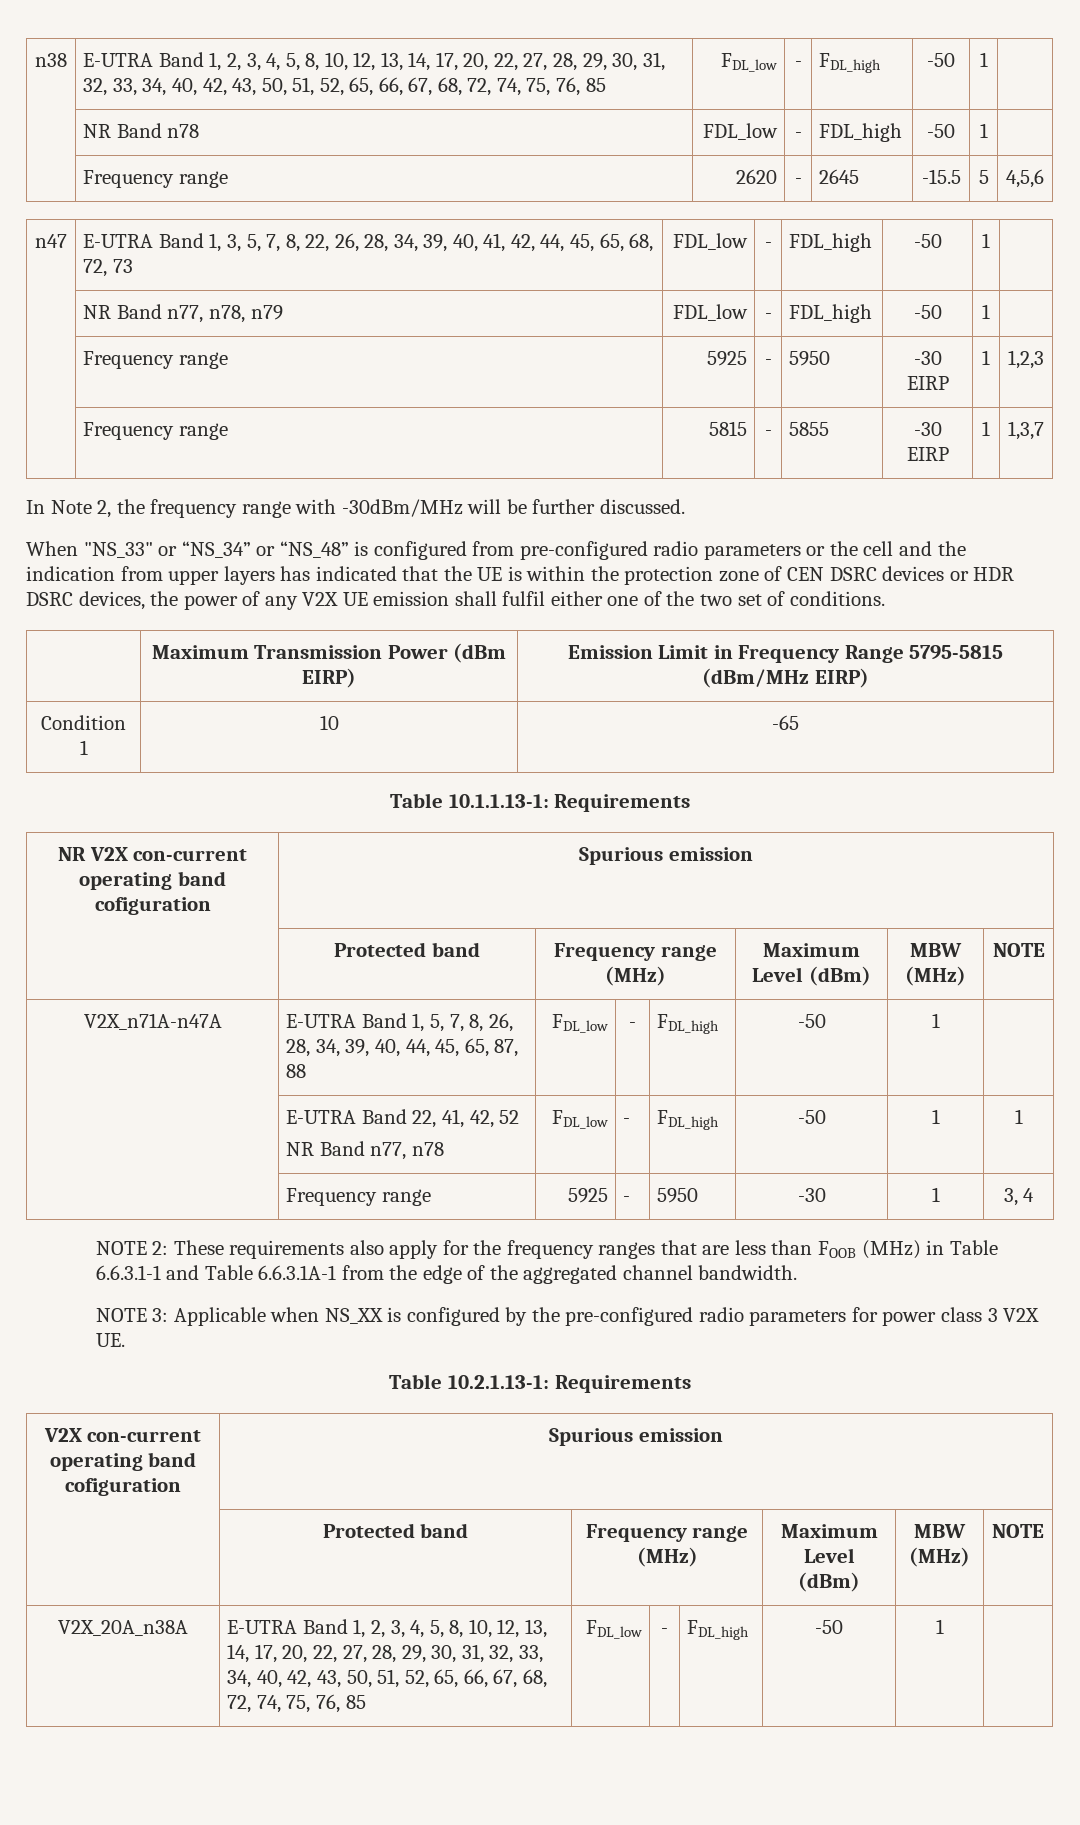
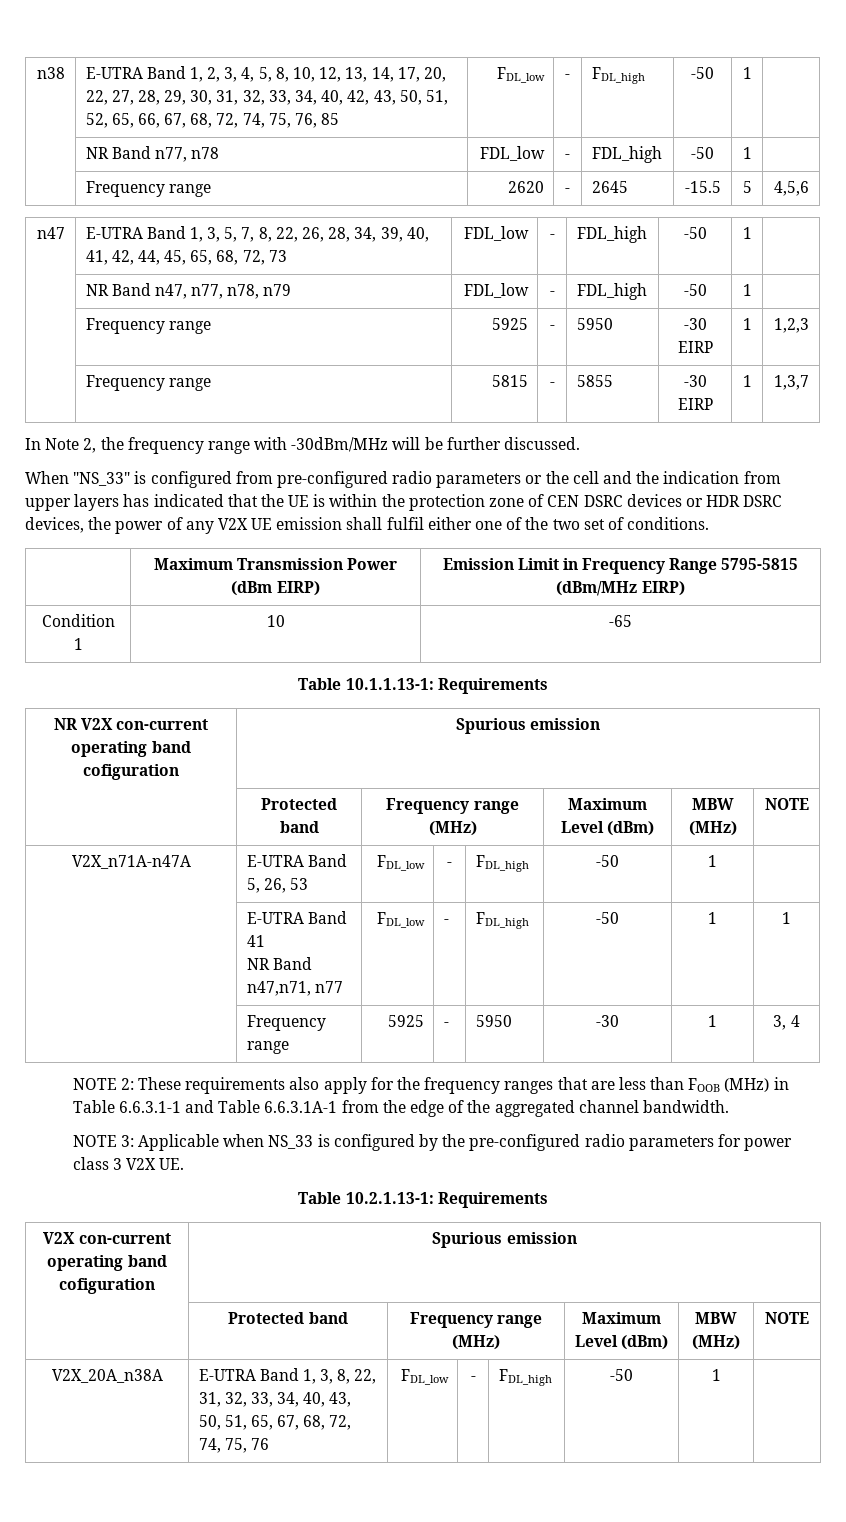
- | NR Band n78 | FDL_low | - | FDL_high | -50 | 1 |
+ | NR Band n77, n78 | FDL_low | - | FDL_high | -50 | 1 |
- | NR Band n77, n78, n79 | FDL_low | - | FDL_high | -50 | 1 |
+ | NR Band n47, n77, n78, n79 | FDL_low | - | FDL_high | -50 | 1 |
- When "NS_33" or “NS_34” or “NS_48” is configured from pre-configured radio parameters or the cell and the indication from upper layers has indicated that the UE is within the protection zone of CEN DSRC devices or HDR DSRC devices, the power of any V2X UE emission shall fulfil either one of the two set of conditions.
+ When "NS_33" is configured from pre-configured radio parameters or the cell and the indication from upper layers has indicated that the UE is within the protection zone of CEN DSRC devices or HDR DSRC devices, the power of any V2X UE emission shall fulfil either one of the two set of conditions.
- V2X_n71A-n47A | E-UTRA Band 1, 5, 7, 8, 26, 28, 34, 39, 40, 44, 45, 65, 87, 88 | FDL_low | - | FDL_high | -50 | 1 |
+ V2X_n71A-n47A | E-UTRA Band 5, 26, 53 | FDL_low | - | FDL_high | -50 | 1 |
- | E-UTRA Band 22, 41, 42, 52
- NR Band n77, n78 | FDL_low | - | FDL_high | -50 | 1 | 1
+ | E-UTRA Band 41
+ NR Band n47,n71, n77 | FDL_low | - | FDL_high | -50 | 1 | 1
- NOTE 3: Applicable when NS_XX is configured by the pre-configured radio parameters for power class 3 V2X UE.
+ NOTE 3: Applicable when NS_33 is configured by the pre-configured radio parameters for power class 3 V2X UE.
- V2X_20A_n38A | E-UTRA Band 1, 2, 3, 4, 5, 8, 10, 12, 13, 14, 17, 20, 22, 27, 28, 29, 30, 31, 32, 33, 34, 40, 42, 43, 50, 51, 52, 65, 66, 67, 68, 72, 74, 75, 76, 85
+ V2X_20A_n38A | E-UTRA Band 1, 3, 8, 22, 31, 32, 33, 34, 40, 43, 50, 51, 65, 67, 68, 72, 74, 75, 76

